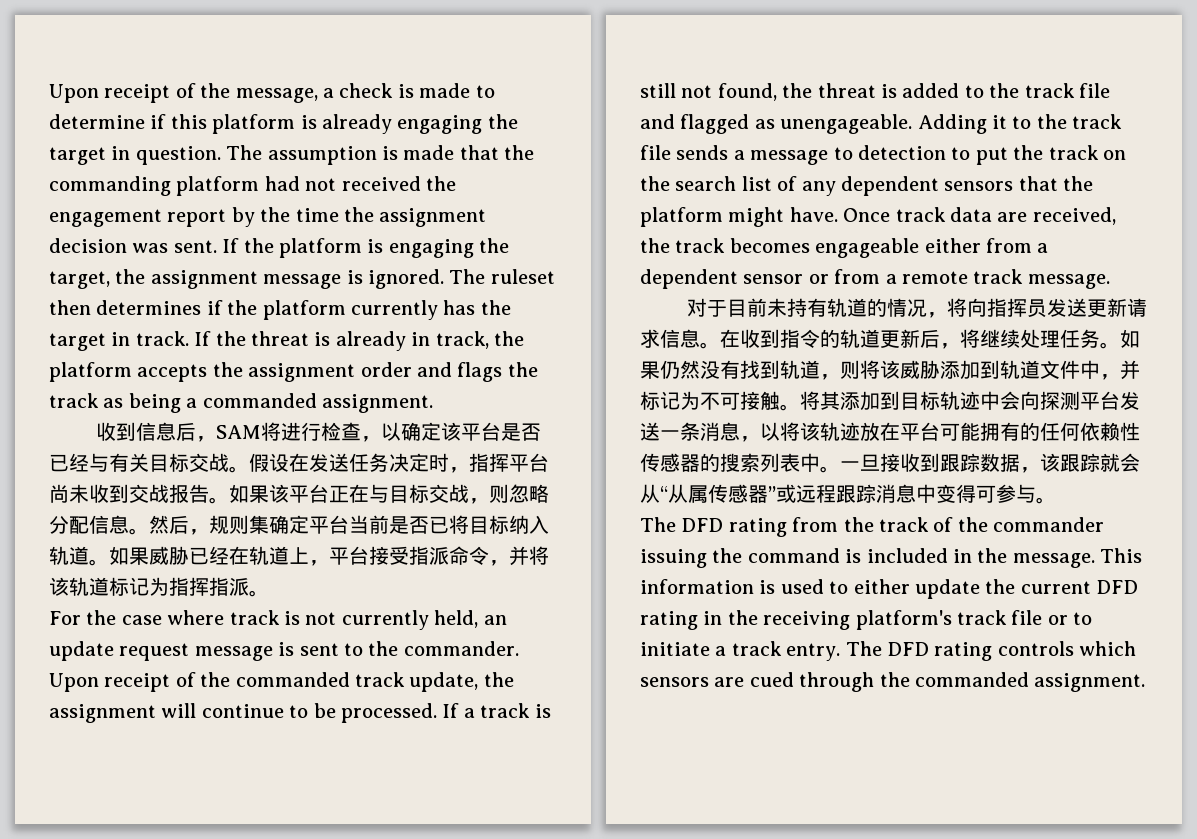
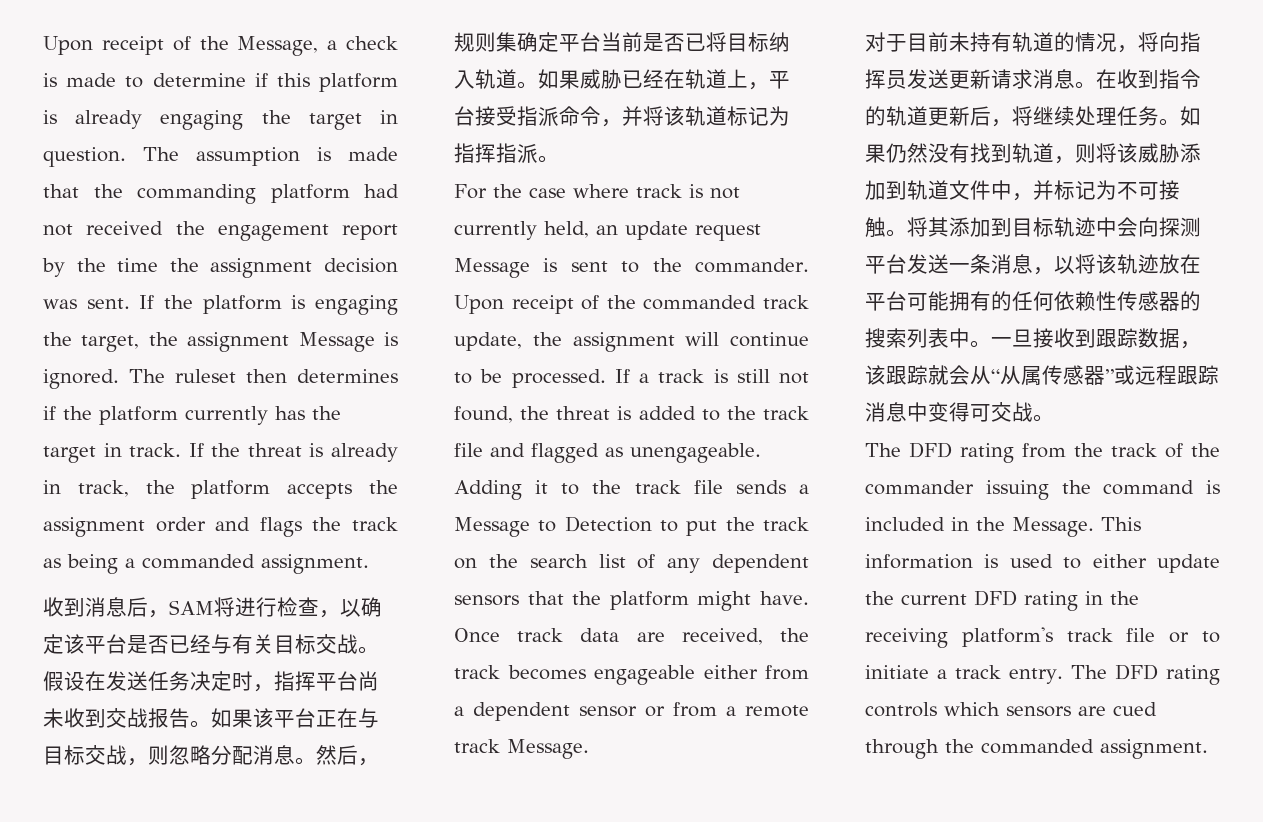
- Upon receipt of the message, a check is made to determine if this platform is already engaging the target in question.
+ Upon receipt of the Message, a check is made to determine if this platform is already engaging the target in question.
- If the platform is engaging the target, the assignment message is ignored.
+ If the platform is engaging the target, the assignment Message is ignored.
- 收到信息后，SAM将进行检查，以确定该平台是否已经与有关目标交战。
+ 收到消息后，SAM将进行检查，以确定该平台是否已经与有关目标交战。
- 如果该平台正在与目标交战，则忽略分配信息。
+ 如果该平台正在与目标交战，则忽略分配消息。
- For the case where track is not currently held, an update request message is sent to the commander.
+ For the case where track is not currently held, an update request Message is sent to the commander.
- Adding it to the track file sends a message to detection to put the track on the search list of any dependent sensors that the platform might have.
+ Adding it to the track file sends a Message to Detection to put the track on the search list of any dependent sensors that the platform might have.
- Once track data are received, the track becomes engageable either from a dependent sensor or from a remote track message.
+ Once track data are received, the track becomes engageable either from a dependent sensor or from a remote track Message.
- 对于目前未持有轨道的情况，将向指挥员发送更新请求信息。
+ 对于目前未持有轨道的情况，将向指挥员发送更新请求消息。
- 一旦接收到跟踪数据，该跟踪就会从“从属传感器”或远程跟踪消息中变得可参与。
+ 一旦接收到跟踪数据，该跟踪就会从“从属传感器”或远程跟踪消息中变得可交战。
- The DFD rating from the track of the commander issuing the command is included in the message.
+ The DFD rating from the track of the commander issuing the command is included in the Message.

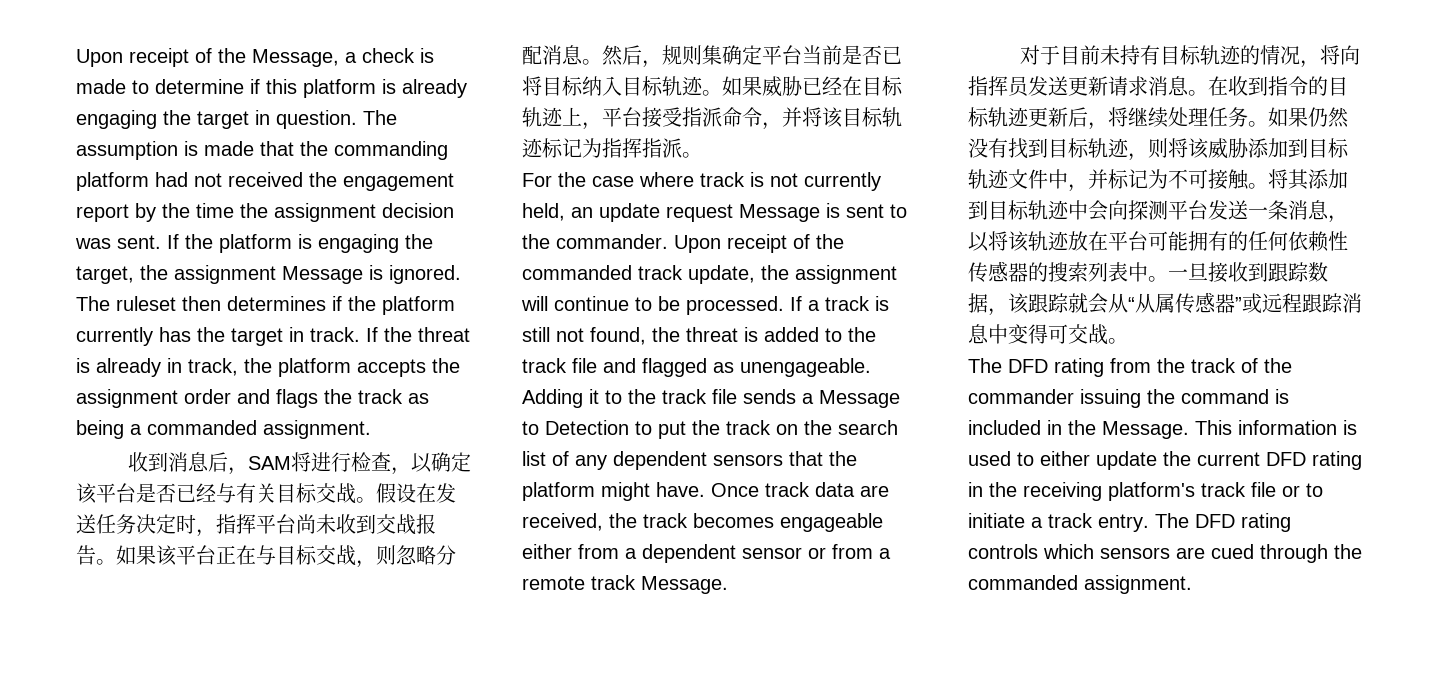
- 然后，规则集确定平台当前是否已将目标纳入轨道。
+ 然后，规则集确定平台当前是否已将目标纳入目标轨迹。
- 如果威胁已经在轨道上，平台接受指派命令，并将该轨道标记为指挥指派。
+ 如果威胁已经在目标轨迹上，平台接受指派命令，并将该目标轨迹标记为指挥指派。
- 对于目前未持有轨道的情况，将向指挥员发送更新请求消息。
+ 对于目前未持有目标轨迹的情况，将向指挥员发送更新请求消息。
- 在收到指令的轨道更新后，将继续处理任务。
+ 在收到指令的目标轨迹更新后，将继续处理任务。
- 如果仍然没有找到轨道，则将该威胁添加到轨道文件中，并标记为不可接触。
+ 如果仍然没有找到目标轨迹，则将该威胁添加到目标轨迹文件中，并标记为不可接触。

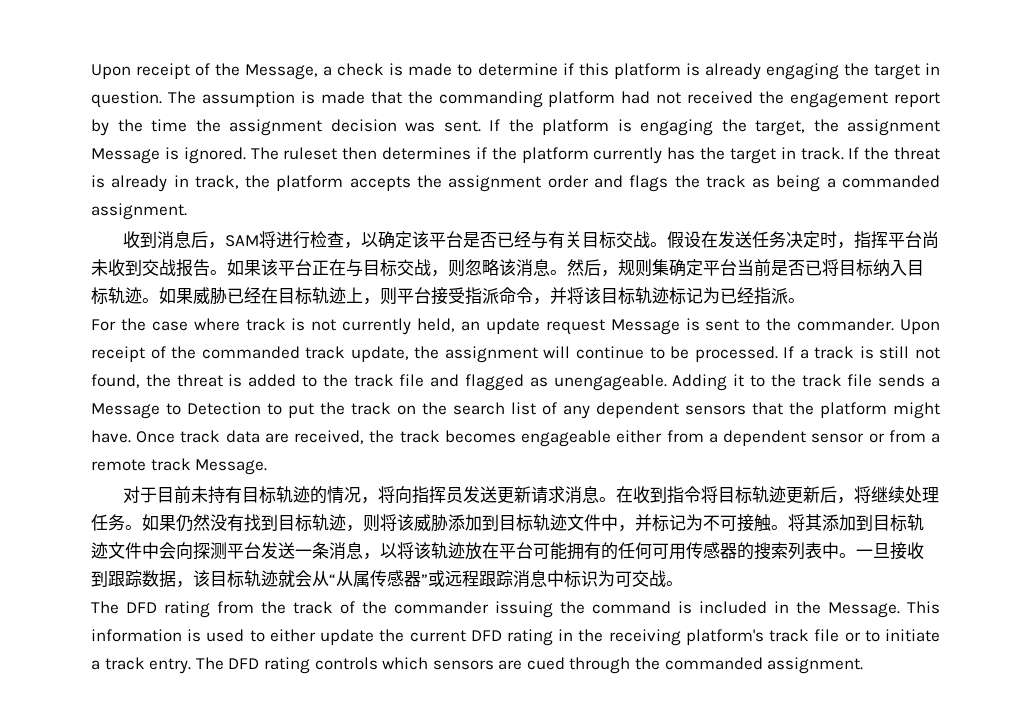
- 如果该平台正在与目标交战，则忽略分配消息。
+ 如果该平台正在与目标交战，则忽略该消息。
- 如果威胁已经在目标轨迹上，平台接受指派命令，并将该目标轨迹标记为指挥指派。
+ 如果威胁已经在目标轨迹上，则平台接受指派命令，并将该目标轨迹标记为已经指派。
- 在收到指令的目标轨迹更新后，将继续处理任务。
+ 在收到指令将目标轨迹更新后，将继续处理任务。
- 将其添加到目标轨迹中会向探测平台发送一条消息，以将该轨迹放在平台可能拥有的任何依赖性传感器的搜索列表中。
+ 将其添加到目标轨迹文件中会向探测平台发送一条消息，以将该轨迹放在平台可能拥有的任何可用传感器的搜索列表中。
- 一旦接收到跟踪数据，该跟踪就会从“从属传感器”或远程跟踪消息中变得可交战。
+ 一旦接收到跟踪数据，该目标轨迹就会从“从属传感器”或远程跟踪消息中标识为可交战。

